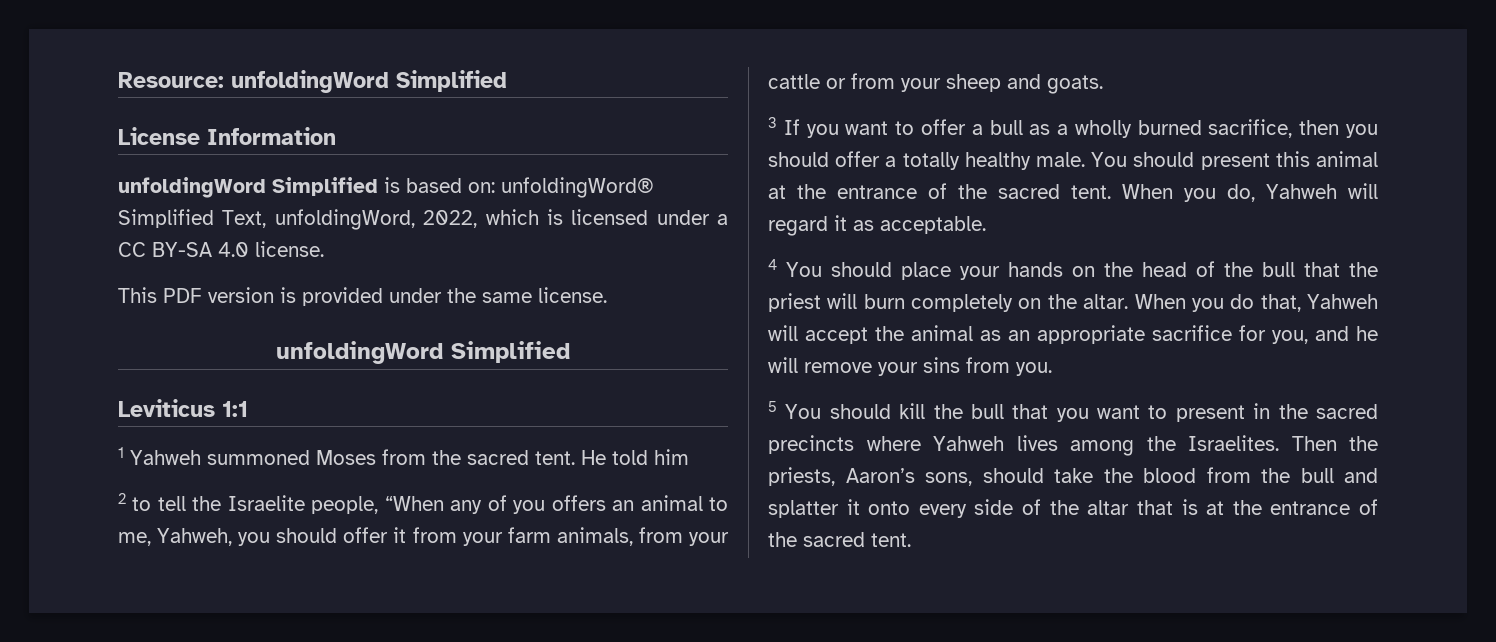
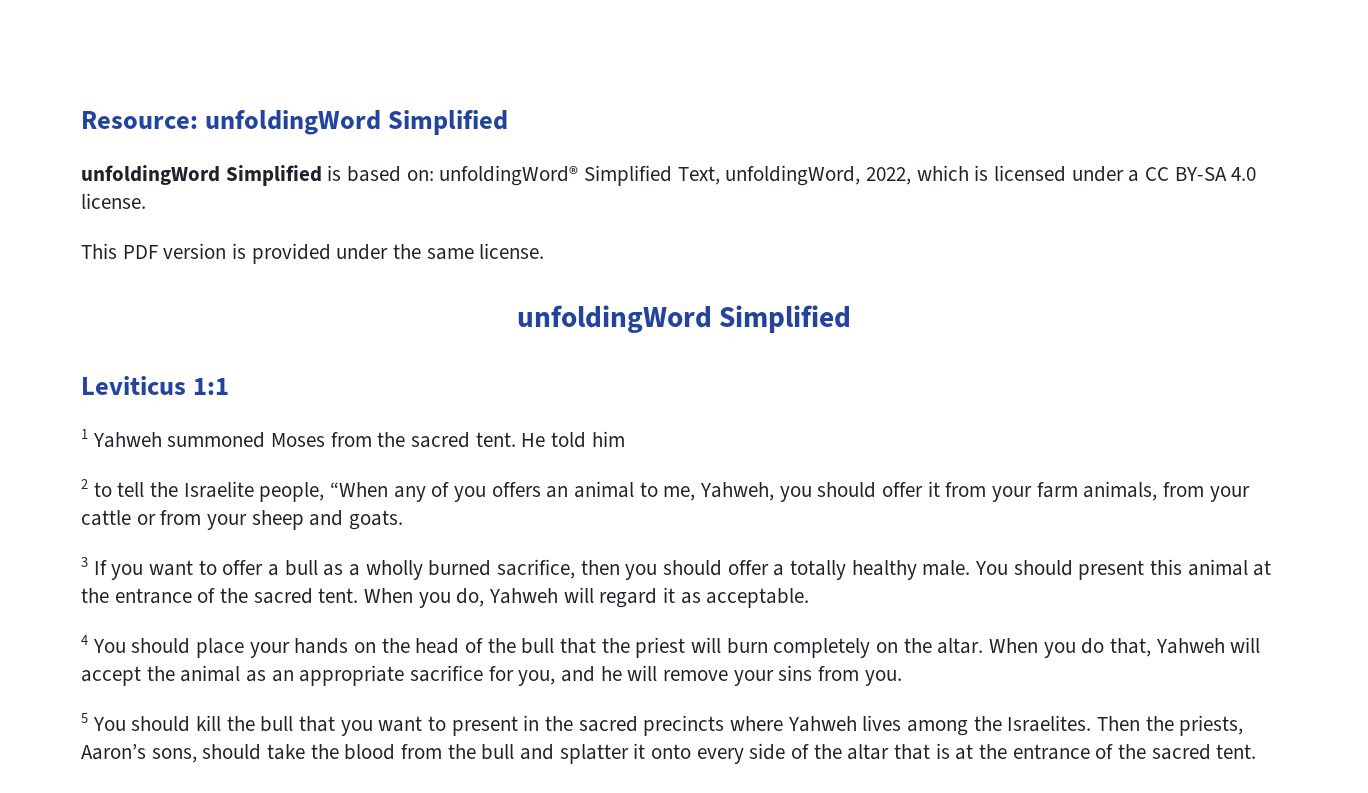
- License Information

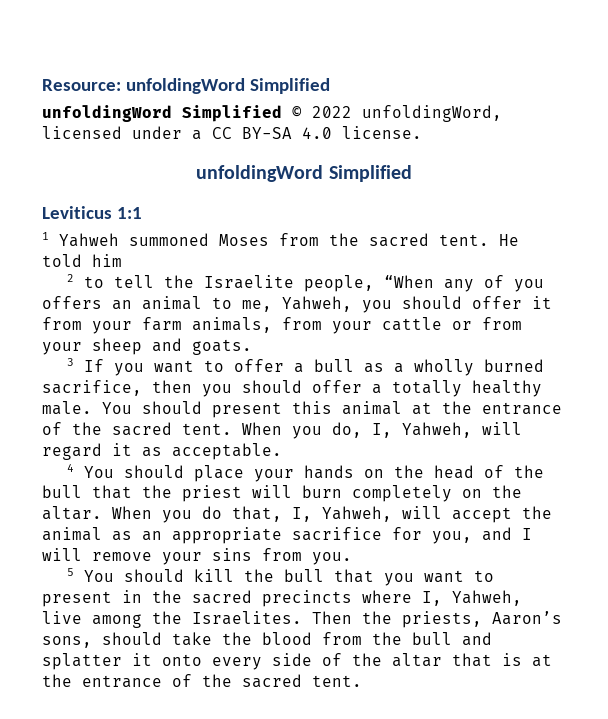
- unfoldingWord Simplified is based on: unfoldingWord® Simplified Text, unfoldingWord, 2022, which is licensed under a CC BY-SA 4.0 license.
+ unfoldingWord Simplified © 2022 unfoldingWord, licensed under a CC BY-SA 4.0 license.
- This PDF version is provided under the same license.
- When you do, Yahweh will regard it as acceptable.
+ When you do, I, Yahweh, will regard it as acceptable.
- When you do that, Yahweh will accept the animal as an appropriate sacrifice for you, and he will remove your sins from you.
+ When you do that, I, Yahweh, will accept the animal as an appropriate sacrifice for you, and I will remove your sins from you.
- 5 You should kill the bull that you want to present in the sacred precincts where Yahweh lives among the Israelites.
+ 5 You should kill the bull that you want to present in the sacred precincts where I, Yahweh, live among the Israelites.

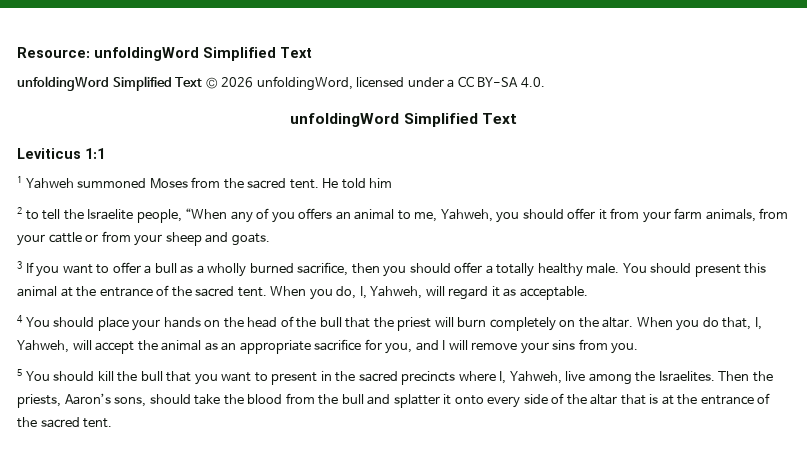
- Resource: unfoldingWord Simplified
- unfoldingWord Simplified © 2022 unfoldingWord, licensed under a CC BY-SA 4.0 license.
- unfoldingWord Simplified
+ Resource: unfoldingWord Simplified Text
+ unfoldingWord Simplified Text © 2026 unfoldingWord, licensed under a CC BY-SA 4.0.
+ unfoldingWord Simplified Text

